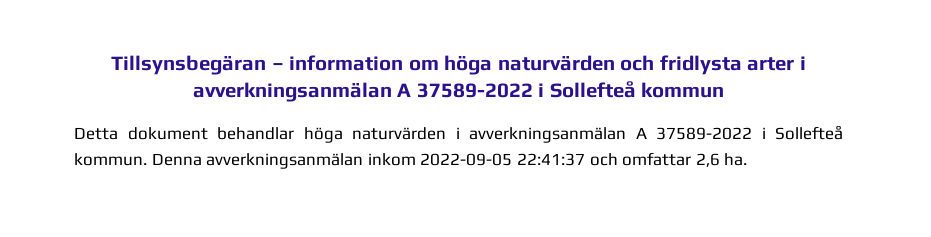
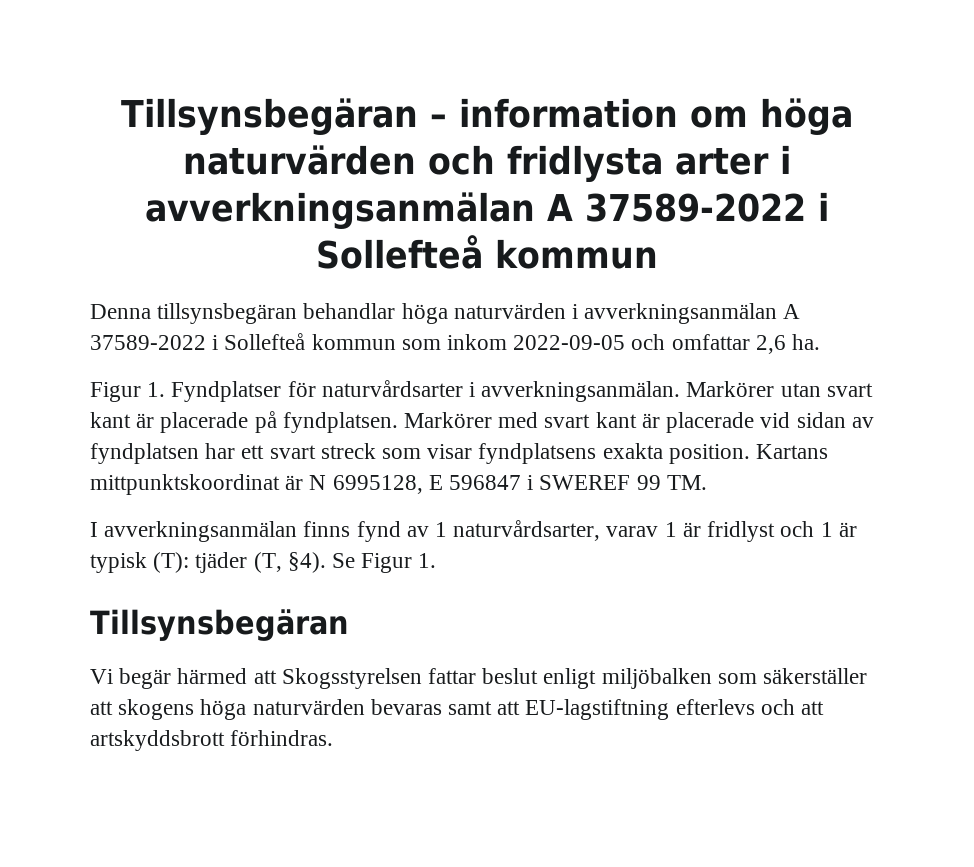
- Detta dokument behandlar höga naturvärden i avverkningsanmälan A 37589-2022 i Sollefteå kommun. Denna avverkningsanmälan inkom 2022-09-05 22:41:37 och omfattar 2,6 ha.
+ Denna tillsynsbegäran behandlar höga naturvärden i avverkningsanmälan A 37589-2022 i Sollefteå kommun som inkom 2022-09-05 och omfattar 2,6 ha.
+ Figur 1. Fyndplatser för naturvårdsarter i avverkningsanmälan. Markörer utan svart kant är placerade på fyndplatsen. Markörer med svart kant är placerade vid sidan av fyndplatsen har ett svart streck som visar fyndplatsens exakta position. Kartans mittpunktskoordinat är N 6995128, E 596847 i SWEREF 99 TM.
+ I avverkningsanmälan finns fynd av 1 naturvårdsarter, varav 1 är fridlyst och 1 är typisk (T): tjäder (T, §4). Se Figur 1.
+ Tillsynsbegäran
+ Vi begär härmed att Skogsstyrelsen fattar beslut enligt miljöbalken som säkerställer att skogens höga naturvärden bevaras samt att EU-lagstiftning efterlevs och att artskyddsbrott förhindras.

